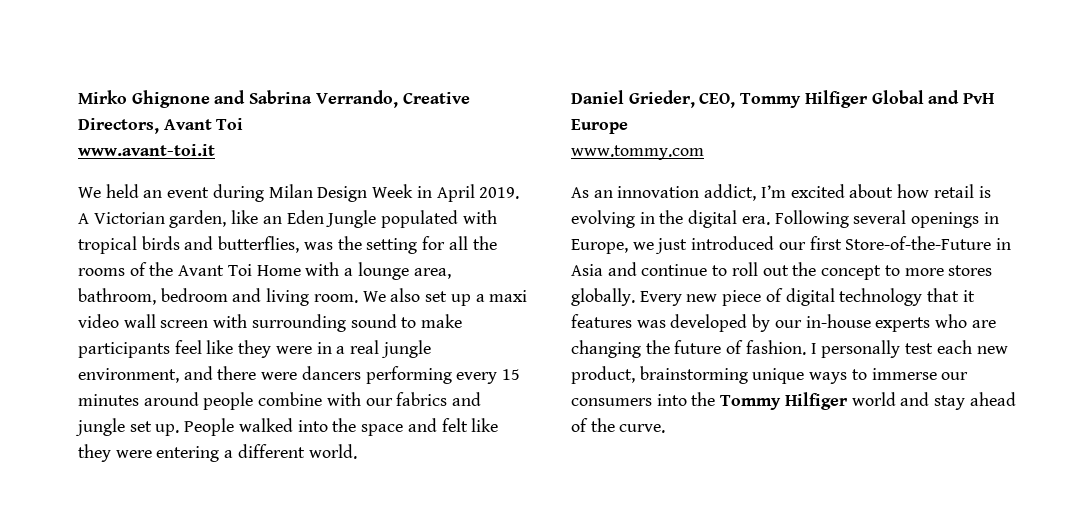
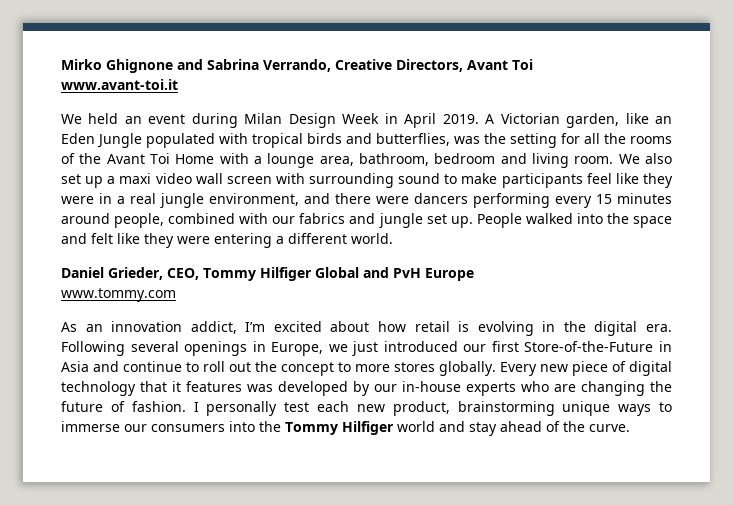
- We also set up a maxi video wall screen with surrounding sound to make participants feel like they were in a real jungle environment, and there were dancers performing every 15 minutes around people combine with our fabrics and jungle set up.
+ We also set up a maxi video wall screen with surrounding sound to make participants feel like they were in a real jungle environment, and there were dancers performing every 15 minutes around people, combined with our fabrics and jungle set up.

